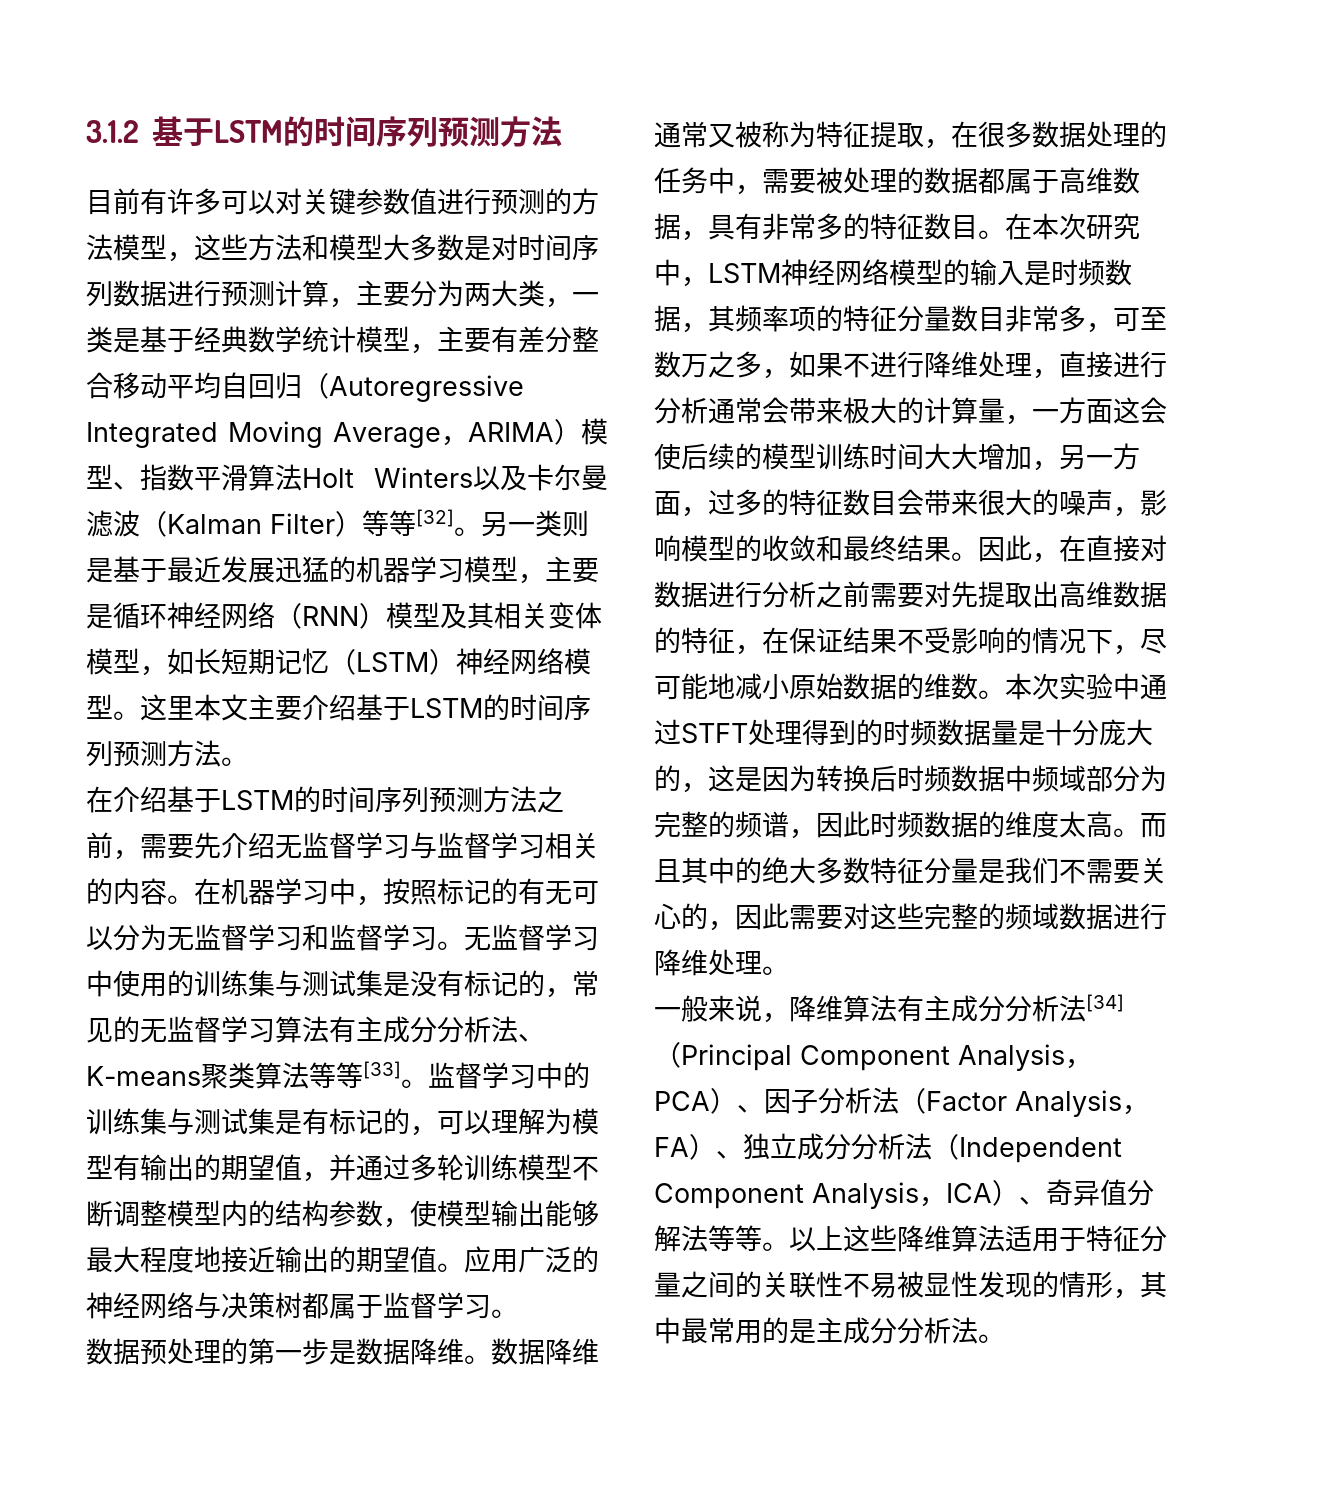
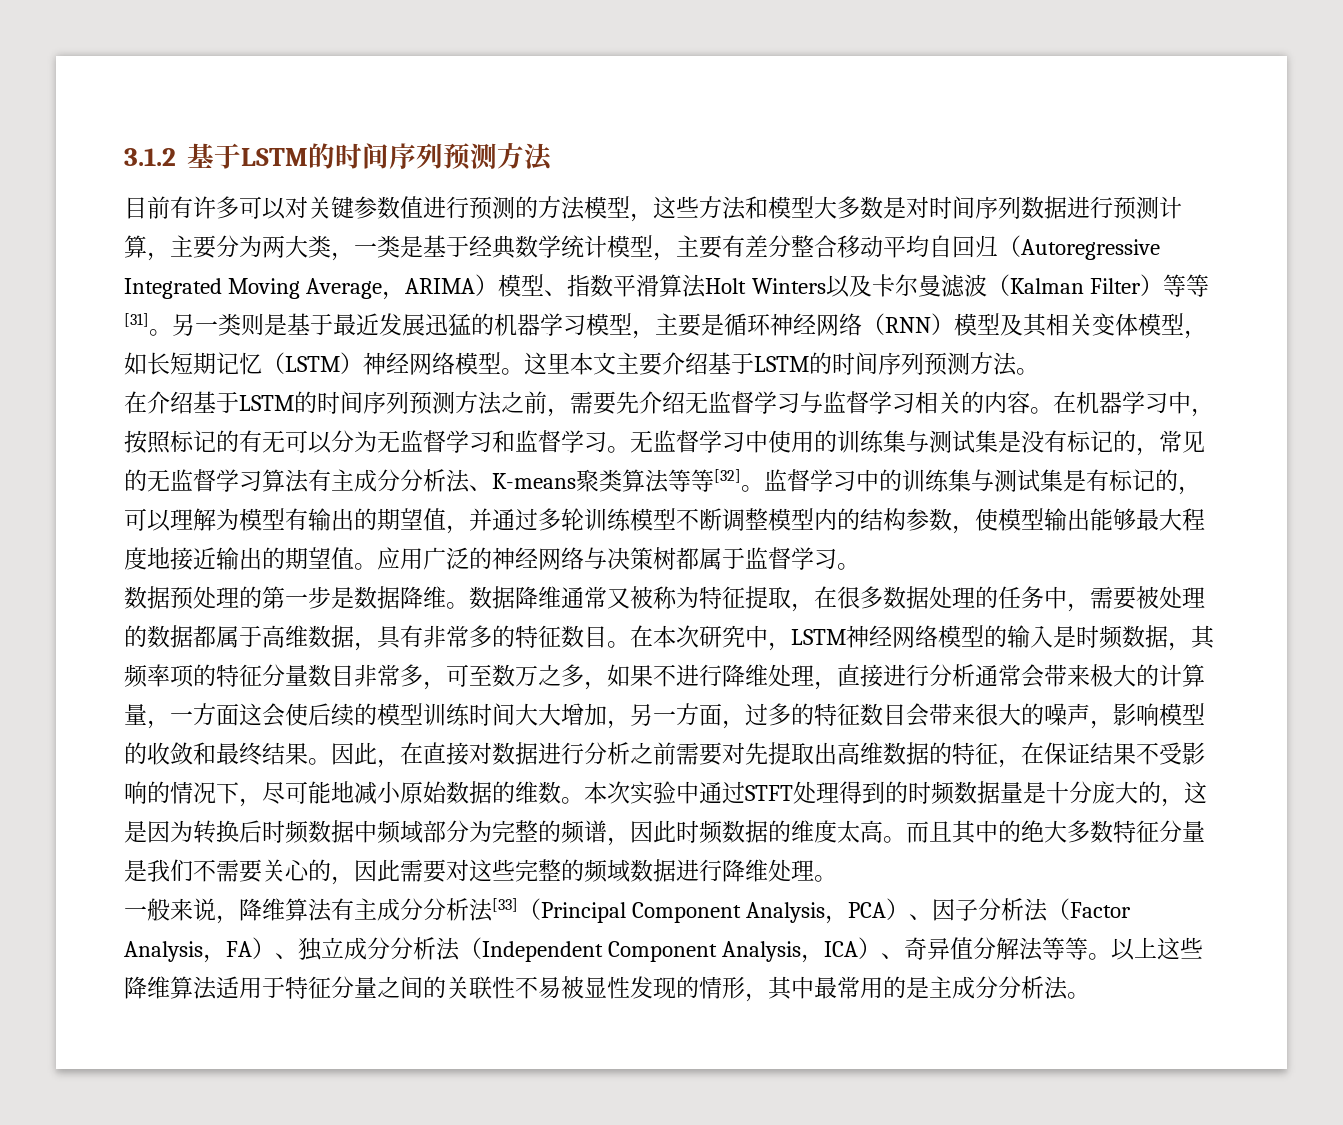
- 目前有许多可以对关键参数值进行预测的方法模型，这些方法和模型大多数是对时间序列数据进行预测计算，主要分为两大类，一类是基于经典数学统计模型，主要有差分整合移动平均自回归（Autoregressive Integrated Moving Average，ARIMA）模型、指数平滑算法Holt Winters以及卡尔曼滤波（Kalman Filter）等等[32]。
+ 目前有许多可以对关键参数值进行预测的方法模型，这些方法和模型大多数是对时间序列数据进行预测计算，主要分为两大类，一类是基于经典数学统计模型，主要有差分整合移动平均自回归（Autoregressive Integrated Moving Average，ARIMA）模型、指数平滑算法Holt Winters以及卡尔曼滤波（Kalman Filter）等等[31]。
- 无监督学习中使用的训练集与测试集是没有标记的，常见的无监督学习算法有主成分分析法、K-means聚类算法等等[33]。
+ 无监督学习中使用的训练集与测试集是没有标记的，常见的无监督学习算法有主成分分析法、K-means聚类算法等等[32]。
- 一般来说，降维算法有主成分分析法[34]（Principal Component Analysis，PCA）、因子分析法（Factor Analysis，FA）、独立成分分析法（Independent Component Analysis，ICA）、奇异值分解法等等。
+ 一般来说，降维算法有主成分分析法[33]（Principal Component Analysis，PCA）、因子分析法（Factor Analysis，FA）、独立成分分析法（Independent Component Analysis，ICA）、奇异值分解法等等。

